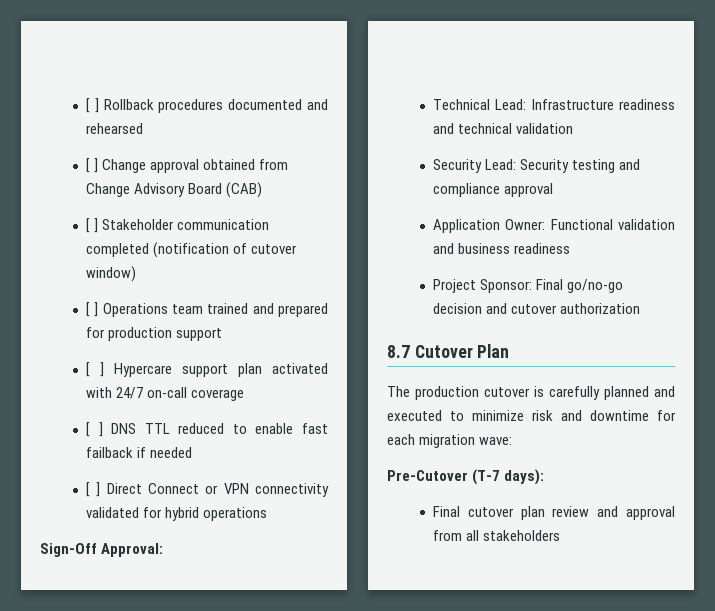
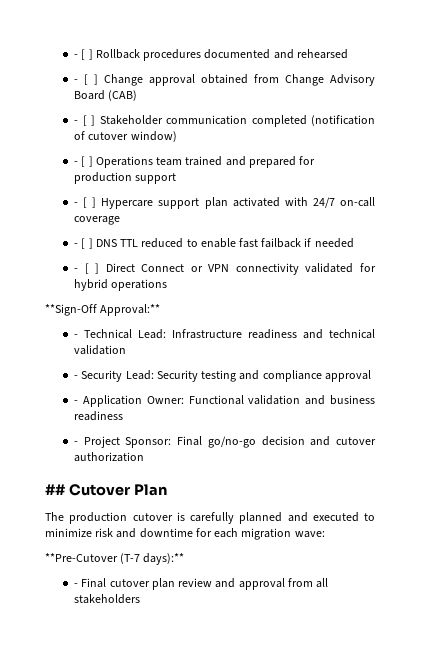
- [ ] Rollback procedures documented and rehearsed
+ - [ ] Rollback procedures documented and rehearsed
- [ ] Change approval obtained from Change Advisory Board (CAB)
+ - [ ] Change approval obtained from Change Advisory Board (CAB)
- [ ] Stakeholder communication completed (notification of cutover window)
+ - [ ] Stakeholder communication completed (notification of cutover window)
- [ ] Operations team trained and prepared for production support
+ - [ ] Operations team trained and prepared for production support
- [ ] Hypercare support plan activated with 24/7 on-call coverage
+ - [ ] Hypercare support plan activated with 24/7 on-call coverage
- [ ] DNS TTL reduced to enable fast failback if needed
+ - [ ] DNS TTL reduced to enable fast failback if needed
- [ ] Direct Connect or VPN connectivity validated for hybrid operations
+ - [ ] Direct Connect or VPN connectivity validated for hybrid operations
- Sign-Off Approval:
- Technical Lead: Infrastructure readiness and technical validation
+ **Sign-Off Approval:**
+ - Technical Lead: Infrastructure readiness and technical validation
- Security Lead: Security testing and compliance approval
+ - Security Lead: Security testing and compliance approval
- Application Owner: Functional validation and business readiness
+ - Application Owner: Functional validation and business readiness
- Project Sponsor: Final go/no-go decision and cutover authorization
+ - Project Sponsor: Final go/no-go decision and cutover authorization
- 8.7 Cutover Plan
+ ## Cutover Plan
- Pre-Cutover (T-7 days):
- Final cutover plan review and approval from all stakeholders
+ **Pre-Cutover (T-7 days):**
+ - Final cutover plan review and approval from all stakeholders

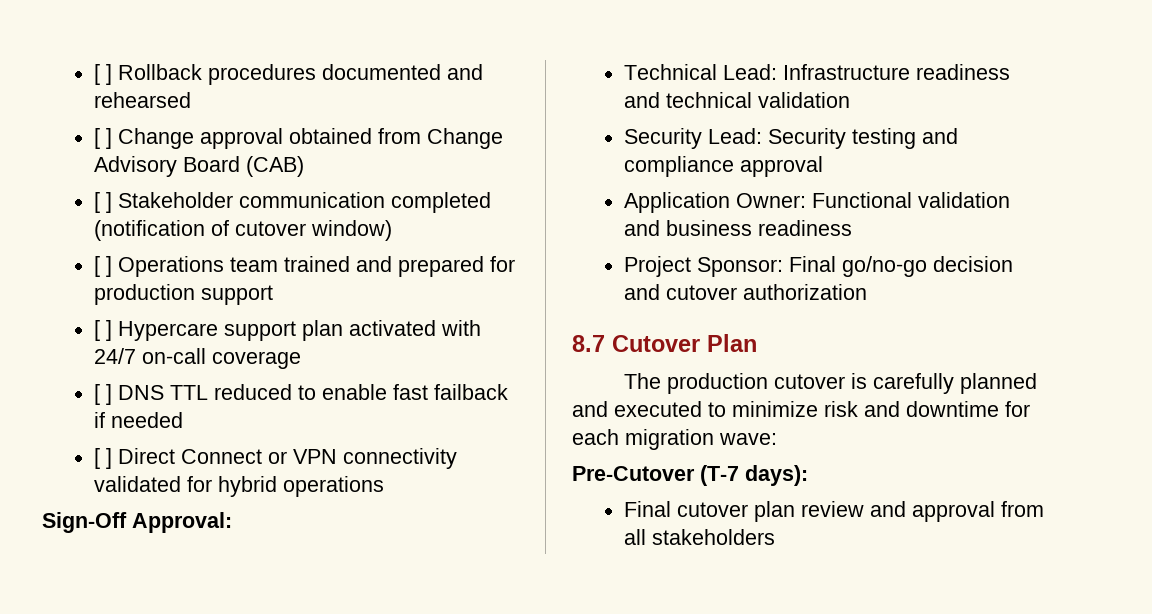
- - [ ] Rollback procedures documented and rehearsed
+ [ ] Rollback procedures documented and rehearsed
- - [ ] Change approval obtained from Change Advisory Board (CAB)
+ [ ] Change approval obtained from Change Advisory Board (CAB)
- - [ ] Stakeholder communication completed (notification of cutover window)
+ [ ] Stakeholder communication completed (notification of cutover window)
- - [ ] Operations team trained and prepared for production support
+ [ ] Operations team trained and prepared for production support
- - [ ] Hypercare support plan activated with 24/7 on-call coverage
+ [ ] Hypercare support plan activated with 24/7 on-call coverage
- - [ ] DNS TTL reduced to enable fast failback if needed
+ [ ] DNS TTL reduced to enable fast failback if needed
- - [ ] Direct Connect or VPN connectivity validated for hybrid operations
+ [ ] Direct Connect or VPN connectivity validated for hybrid operations
- **Sign-Off Approval:**
- - Technical Lead: Infrastructure readiness and technical validation
+ Sign-Off Approval:
+ Technical Lead: Infrastructure readiness and technical validation
- - Security Lead: Security testing and compliance approval
+ Security Lead: Security testing and compliance approval
- - Application Owner: Functional validation and business readiness
+ Application Owner: Functional validation and business readiness
- - Project Sponsor: Final go/no-go decision and cutover authorization
+ Project Sponsor: Final go/no-go decision and cutover authorization
- ## Cutover Plan
+ 8.7 Cutover Plan
- **Pre-Cutover (T-7 days):**
- - Final cutover plan review and approval from all stakeholders
+ Pre-Cutover (T-7 days):
+ Final cutover plan review and approval from all stakeholders

